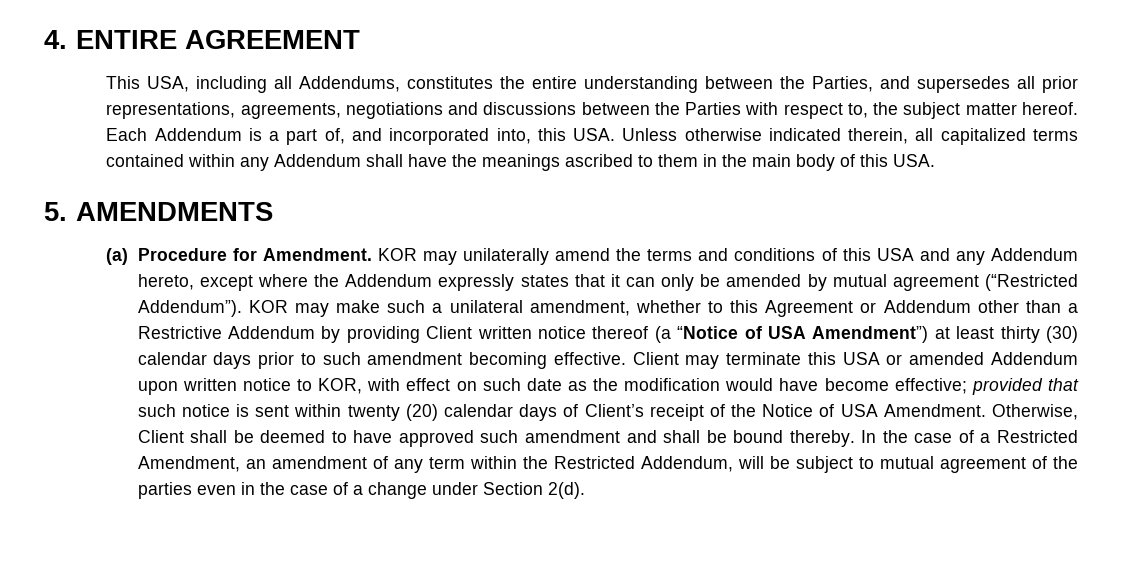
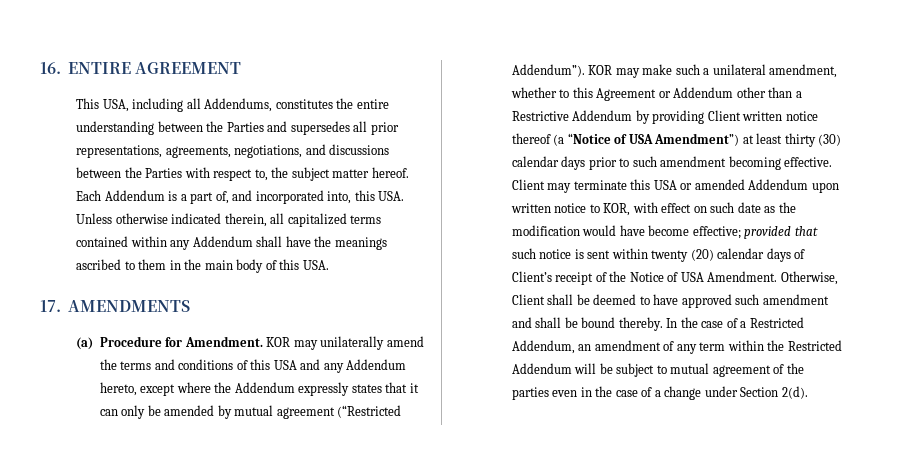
- 4. ENTIRE AGREEMENT
+ 16. ENTIRE AGREEMENT
- This USA, including all Addendums, constitutes the entire understanding between the Parties, and supersedes all prior representations, agreements, negotiations and discussions between the Parties with respect to, the subject matter hereof.
+ This USA, including all Addendums, constitutes the entire understanding between the Parties and supersedes all prior representations, agreements, negotiations, and discussions between the Parties with respect to, the subject matter hereof.
- 5. AMENDMENTS
+ 17. AMENDMENTS
- In the case of a Restricted Amendment, an amendment of any term within the Restricted Addendum, will be subject to mutual agreement of the parties even in the case of a change under Section 2(d).
+ In the case of a Restricted Addendum, an amendment of any term within the Restricted Addendum will be subject to mutual agreement of the parties even in the case of a change under Section 2(d).

